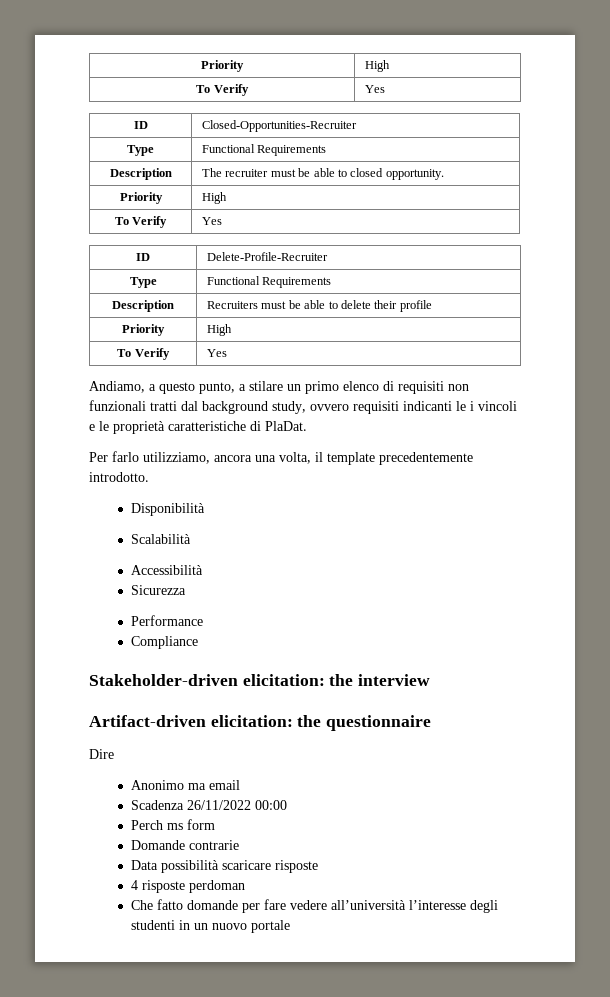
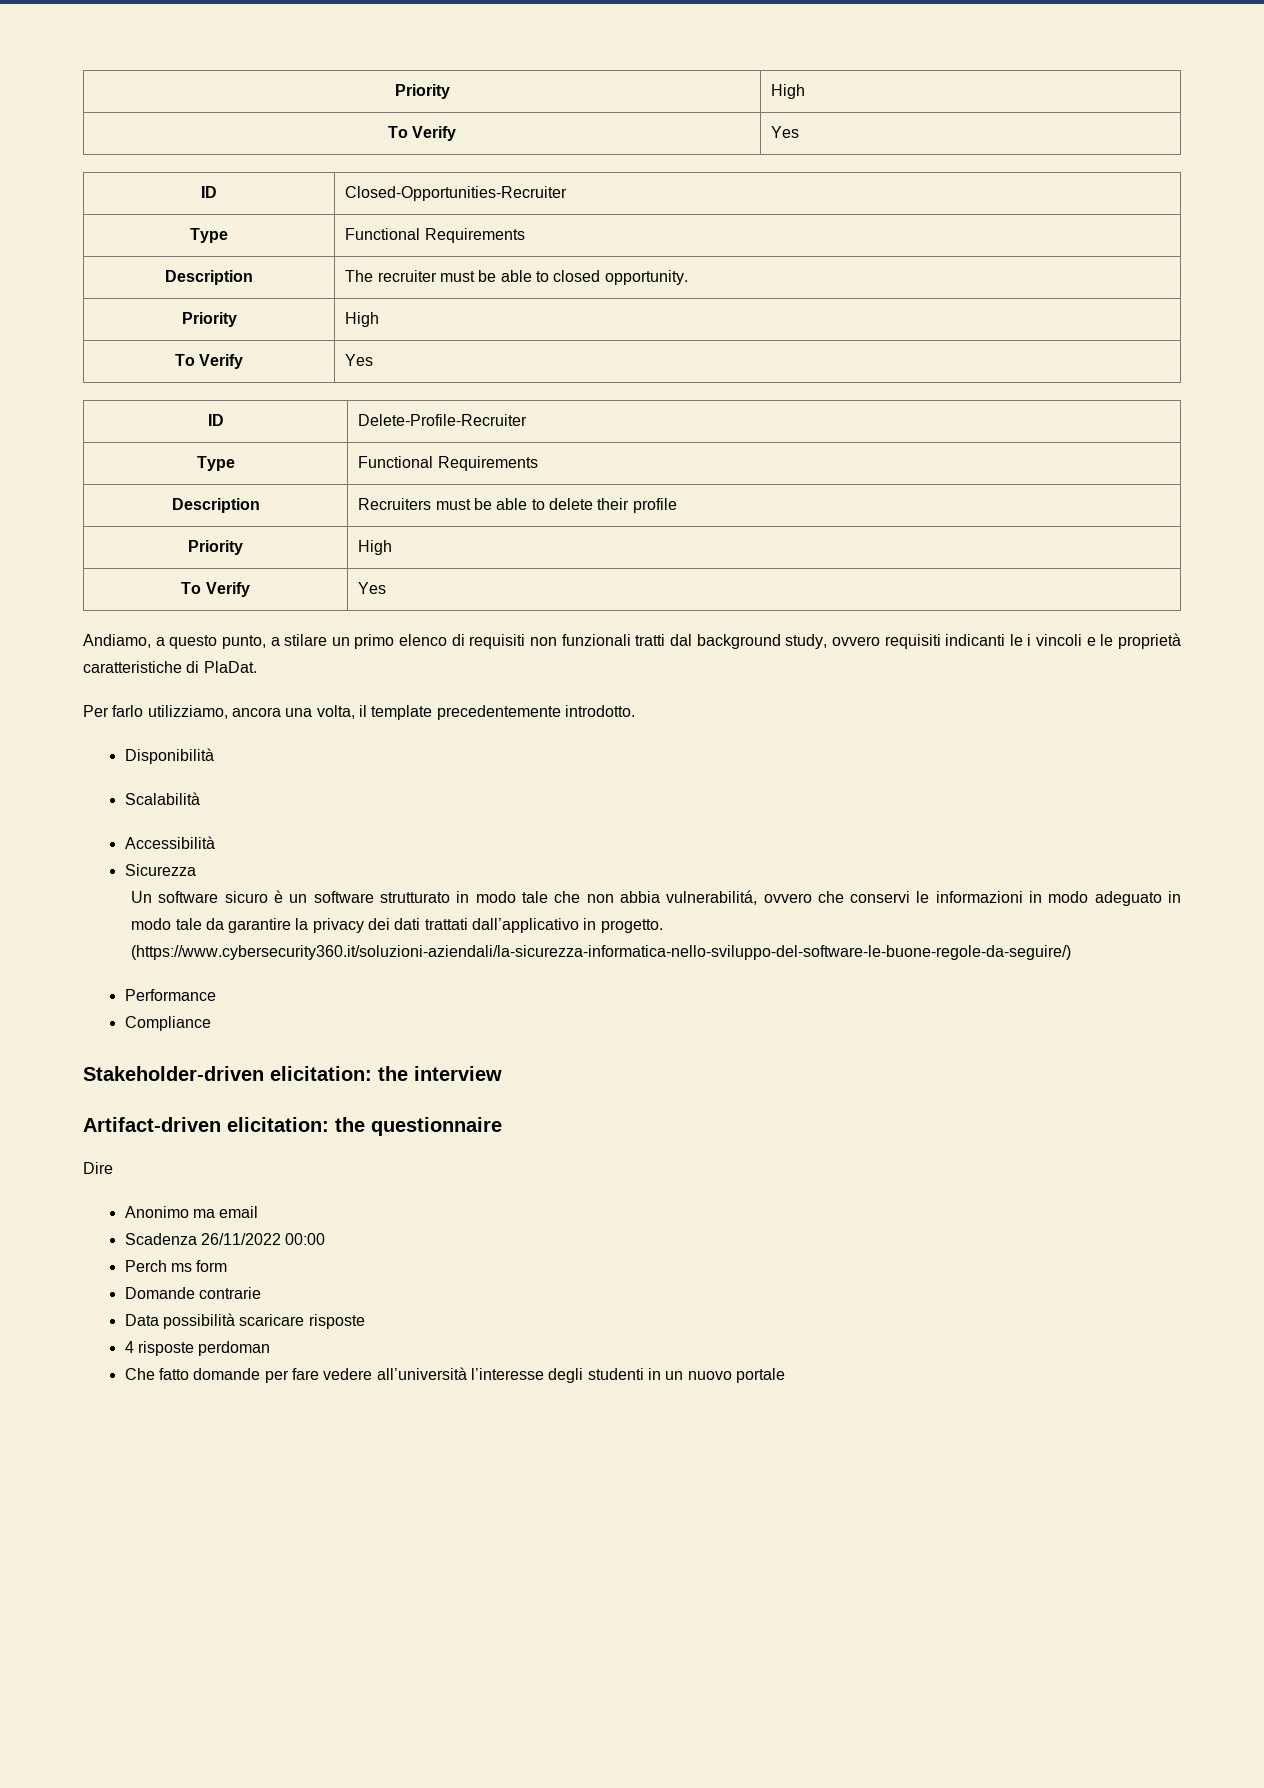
+ Un software sicuro è un software strutturato in modo tale che non abbia vulnerabilitá, ovvero che conservi le informazioni in modo adeguato in modo tale da garantire la privacy dei dati trattati dall’applicativo in progetto. (https://www.cybersecurity360.it/soluzioni-aziendali/la-sicurezza-informatica-nello-sviluppo-del-software-le-buone-regole-da-seguire/)

